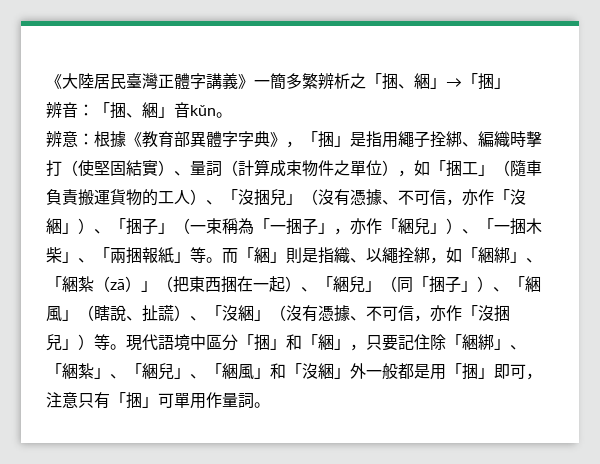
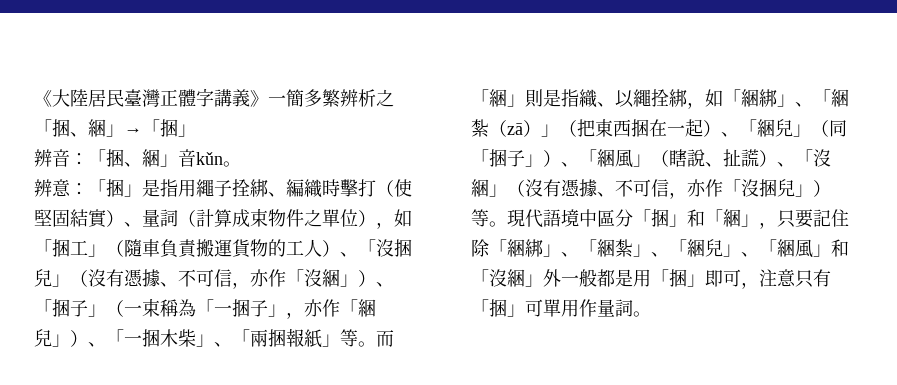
- 根據《教育部異體字字典》，「捆」是指用繩子拴綁、編織時擊打（使堅固結實）、量詞（計算成束物件之單位），如「捆工」（隨車負責搬運貨物的工人）、「沒捆兒」（沒有憑據、不可信，亦作「沒綑」）、「捆子」（一束稱為「一捆子」，亦作「綑兒」）、「一捆木柴」、「兩捆報紙」等。
+ 「捆」是指用繩子拴綁、編織時擊打（使堅固結實）、量詞（計算成束物件之單位），如「捆工」（隨車負責搬運貨物的工人）、「沒捆兒」（沒有憑據、不可信，亦作「沒綑」）、「捆子」（一束稱為「一捆子」，亦作「綑兒」）、「一捆木柴」、「兩捆報紙」等。

